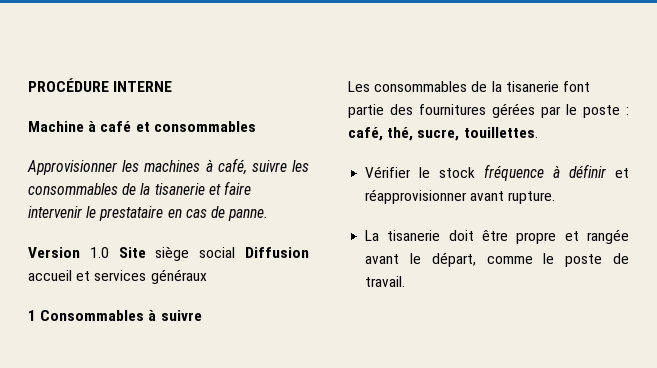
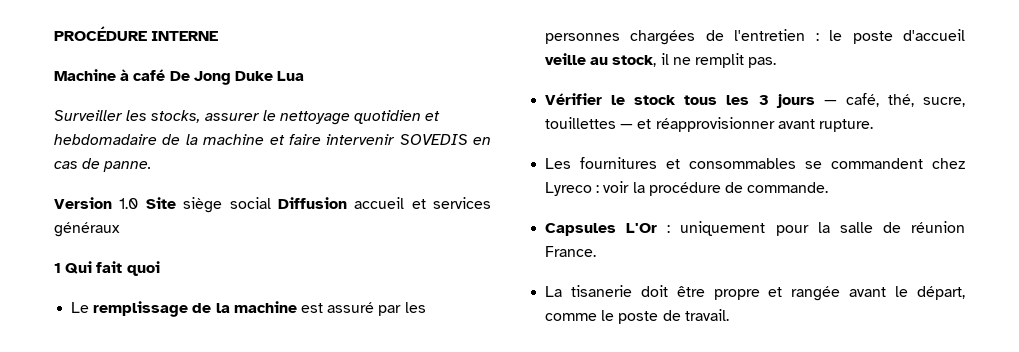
- Machine à café et consommables
- Approvisionner les machines à café, suivre les consommables de la tisanerie et faire intervenir le prestataire en cas de panne.
+ Machine à café De Jong Duke Lua
+ Surveiller les stocks, assurer le nettoyage quotidien et hebdomadaire de la machine et faire intervenir SOVEDIS en cas de panne.
- 1 Consommables à suivre
- Les consommables de la tisanerie font partie des fournitures gérées par le poste : café, thé, sucre, touillettes.
- Vérifier le stock fréquence à définir et réapprovisionner avant rupture.
+ 1 Qui fait quoi
+ Le remplissage de la machine est assuré par les personnes chargées de l'entretien : le poste d'accueil veille au stock, il ne remplit pas.
+ Vérifier le stock tous les 3 jours — café, thé, sucre, touillettes — et réapprovisionner avant rupture.
+ Les fournitures et consommables se commandent chez Lyreco : voir la procédure de commande.
+ Capsules L'Or : uniquement pour la salle de réunion France.

